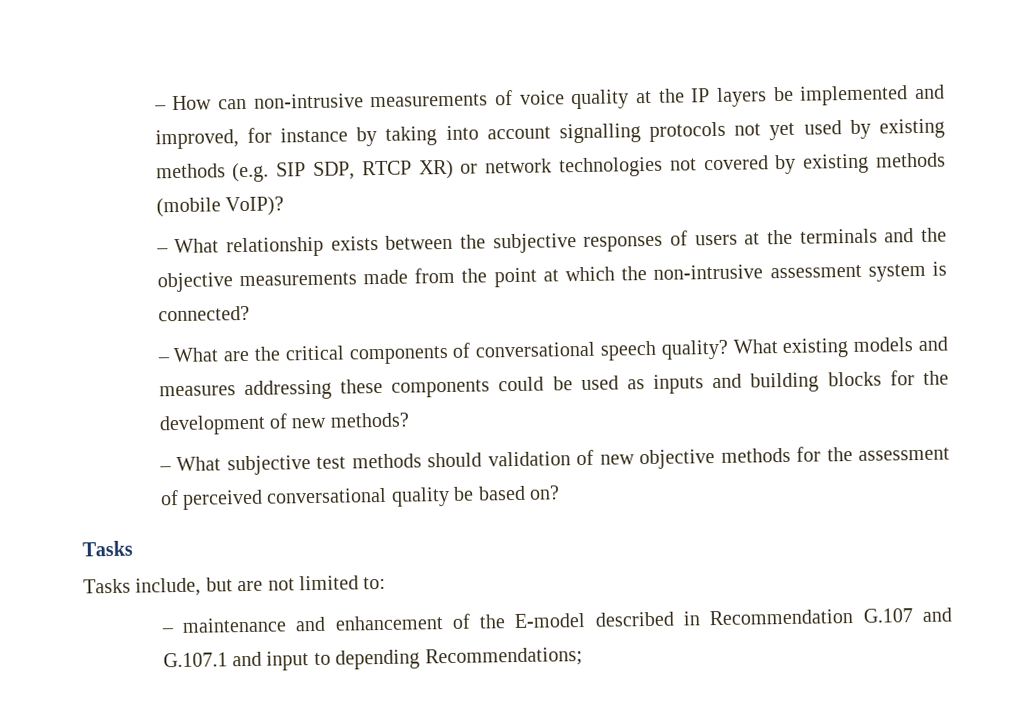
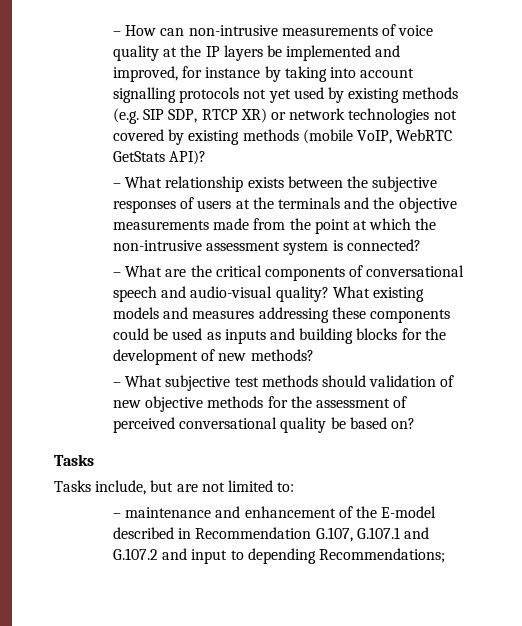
- – How can non-intrusive measurements of voice quality at the IP layers be implemented and improved, for instance by taking into account signalling protocols not yet used by existing methods (e.g. SIP SDP, RTCP XR) or network technologies not covered by existing methods (mobile VoIP)?
+ – How can non-intrusive measurements of voice quality at the IP layers be implemented and improved, for instance by taking into account signalling protocols not yet used by existing methods (e.g. SIP SDP, RTCP XR) or network technologies not covered by existing methods (mobile VoIP, WebRTC GetStats API)?
- – What are the critical components of conversational speech quality?
+ – What are the critical components of conversational speech and audio-visual quality?
- – maintenance and enhancement of the E-model described in Recommendation G.107 and G.107.1 and input to depending Recommendations;
+ – maintenance and enhancement of the E-model described in Recommendation G.107, G.107.1 and G.107.2 and input to depending Recommendations;

